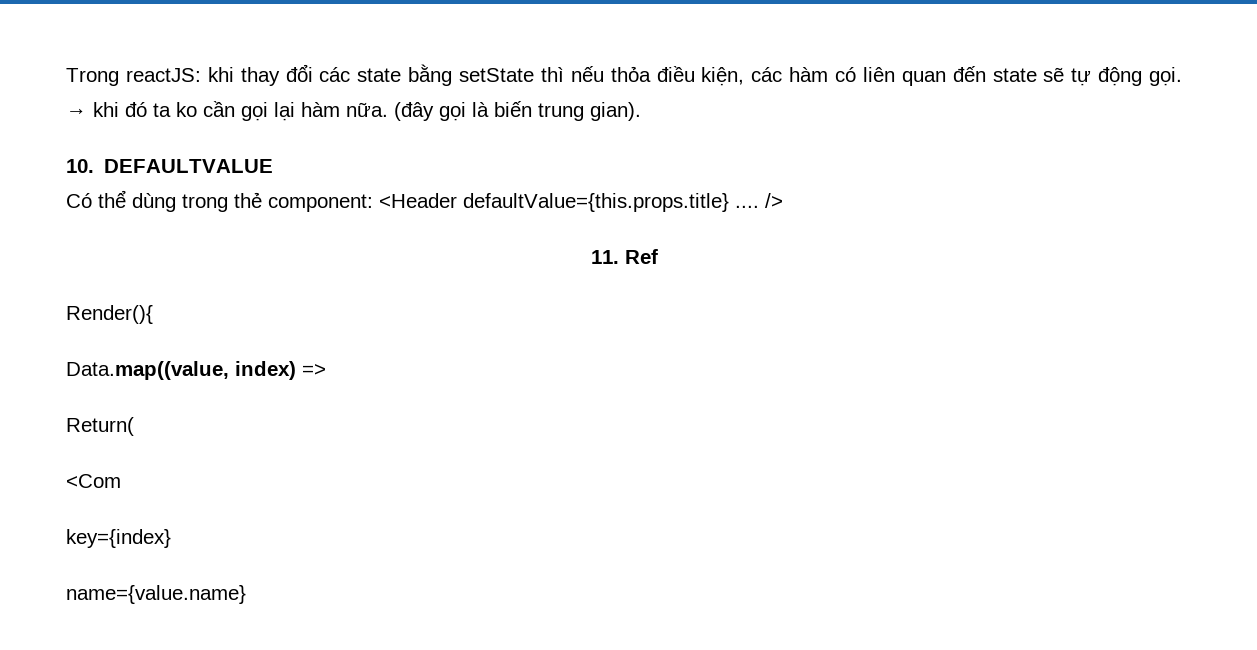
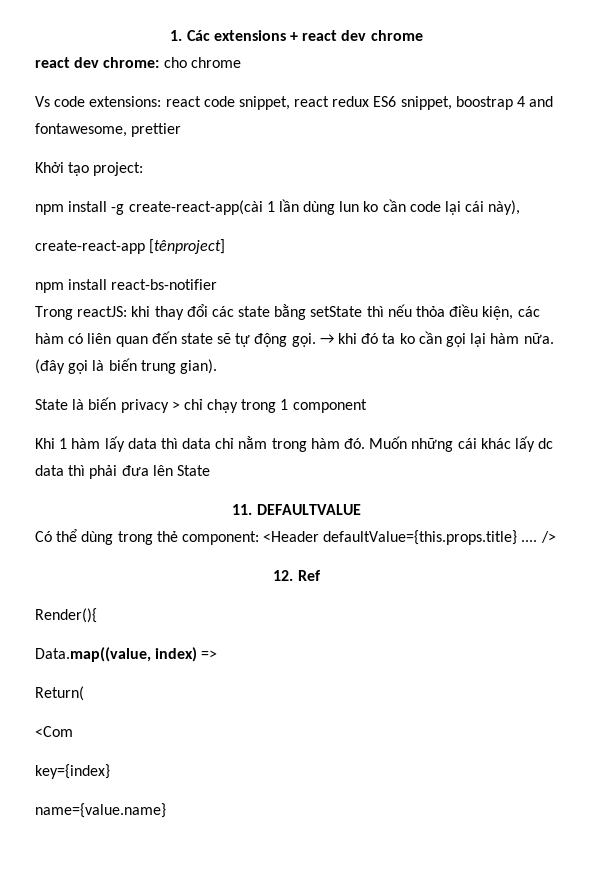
+ 1. Các extensions + react dev chrome
+ react dev chrome: cho chrome
+ Vs code extensions: react code snippet, react redux ES6 snippet, boostrap 4 and fontawesome, prettier
+ Khởi tạo project:
+ npm install -g create-react-app(cài 1 lần dùng lun ko cần code lại cái này),
+ create-react-app [tênproject]
+ npm install react-bs-notifier
- 10. DEFAULTVALUE
+ State là biến privacy > chỉ chạy trong 1 component
+ Khi 1 hàm lấy data thì data chỉ nằm trong hàm đó. Muốn những cái khác lấy dc data thì phải đưa lên State
+ 11. DEFAULTVALUE
- 11. Ref
+ 12. Ref

